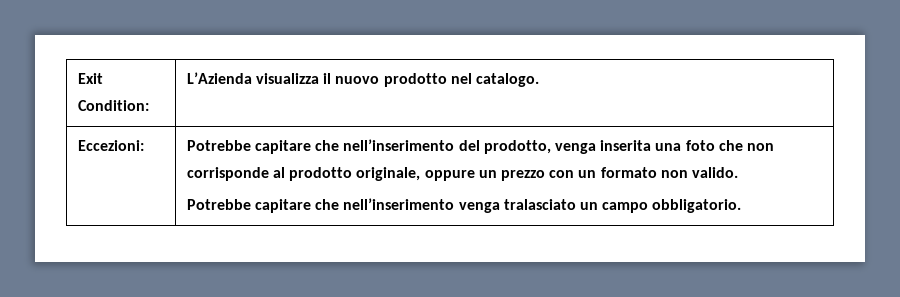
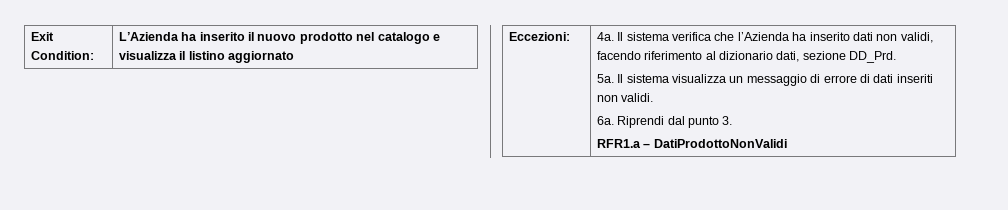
- Exit Condition: | L’Azienda visualizza il nuovo prodotto nel catalogo.
- Eccezioni: | Potrebbe capitare che nell’inserimento del prodotto, venga inserita una foto che non corrisponde al prodotto originale, oppure un prezzo con un formato non valido.
- Potrebbe capitare che nell’inserimento venga tralasciato un campo obbligatorio.
+ Exit Condition: | L’Azienda ha inserito il nuovo prodotto nel catalogo e visualizza il listino aggiornato
+ Eccezioni: | 4a. Il sistema verifica che l’Azienda ha inserito dati non validi, facendo riferimento al dizionario dati, sezione DD_Prd.
+ 5a. Il sistema visualizza un messaggio di errore di dati inseriti non validi.
+ 6a. Riprendi dal punto 3.
+ RFR1.a – DatiProdottoNonValidi

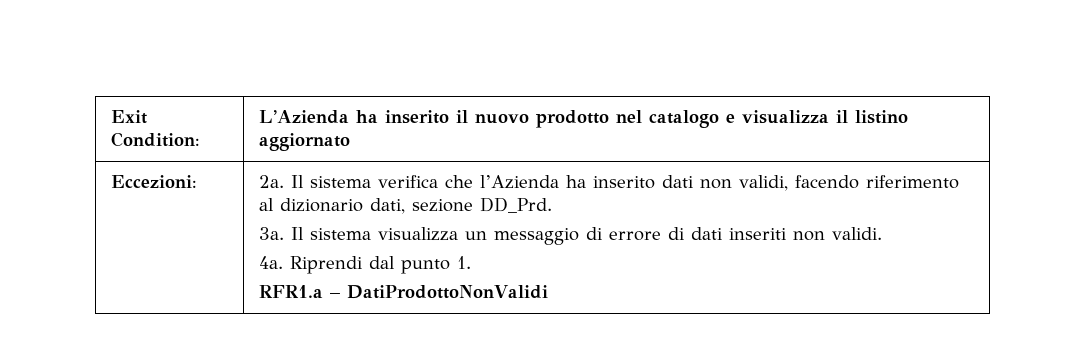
- Eccezioni: | 4a. Il sistema verifica che l’Azienda ha inserito dati non validi, facendo riferimento al dizionario dati, sezione DD_Prd.
- 5a. Il sistema visualizza un messaggio di errore di dati inseriti non validi.
- 6a. Riprendi dal punto 3.
+ Eccezioni: | 2a. Il sistema verifica che l’Azienda ha inserito dati non validi, facendo riferimento al dizionario dati, sezione DD_Prd.
+ 3a. Il sistema visualizza un messaggio di errore di dati inseriti non validi.
+ 4a. Riprendi dal punto 1.

